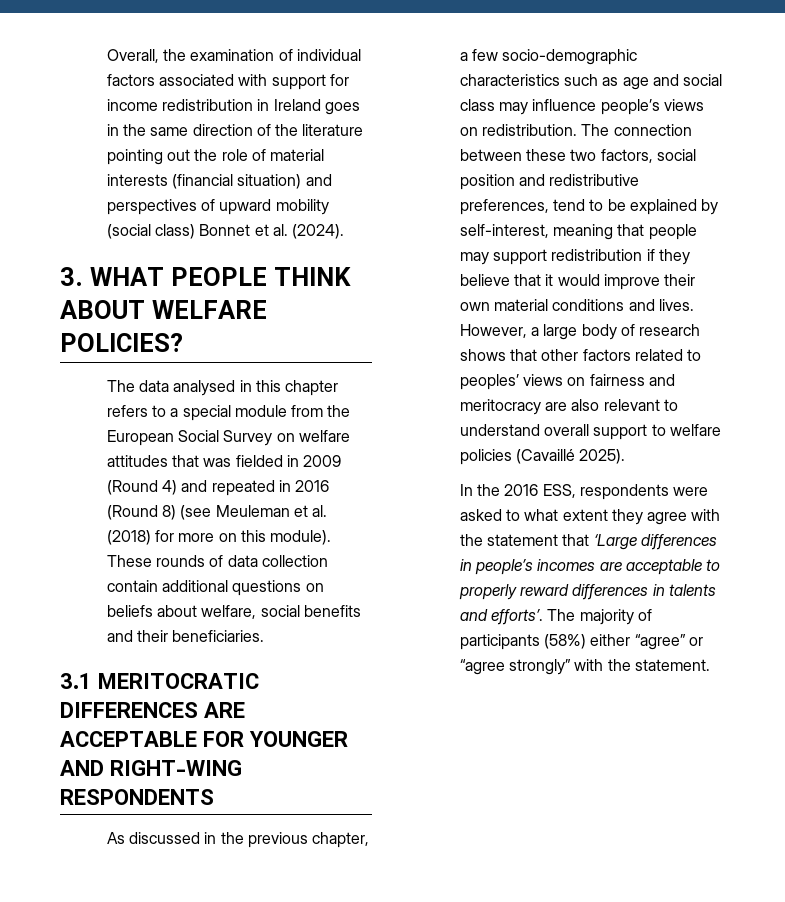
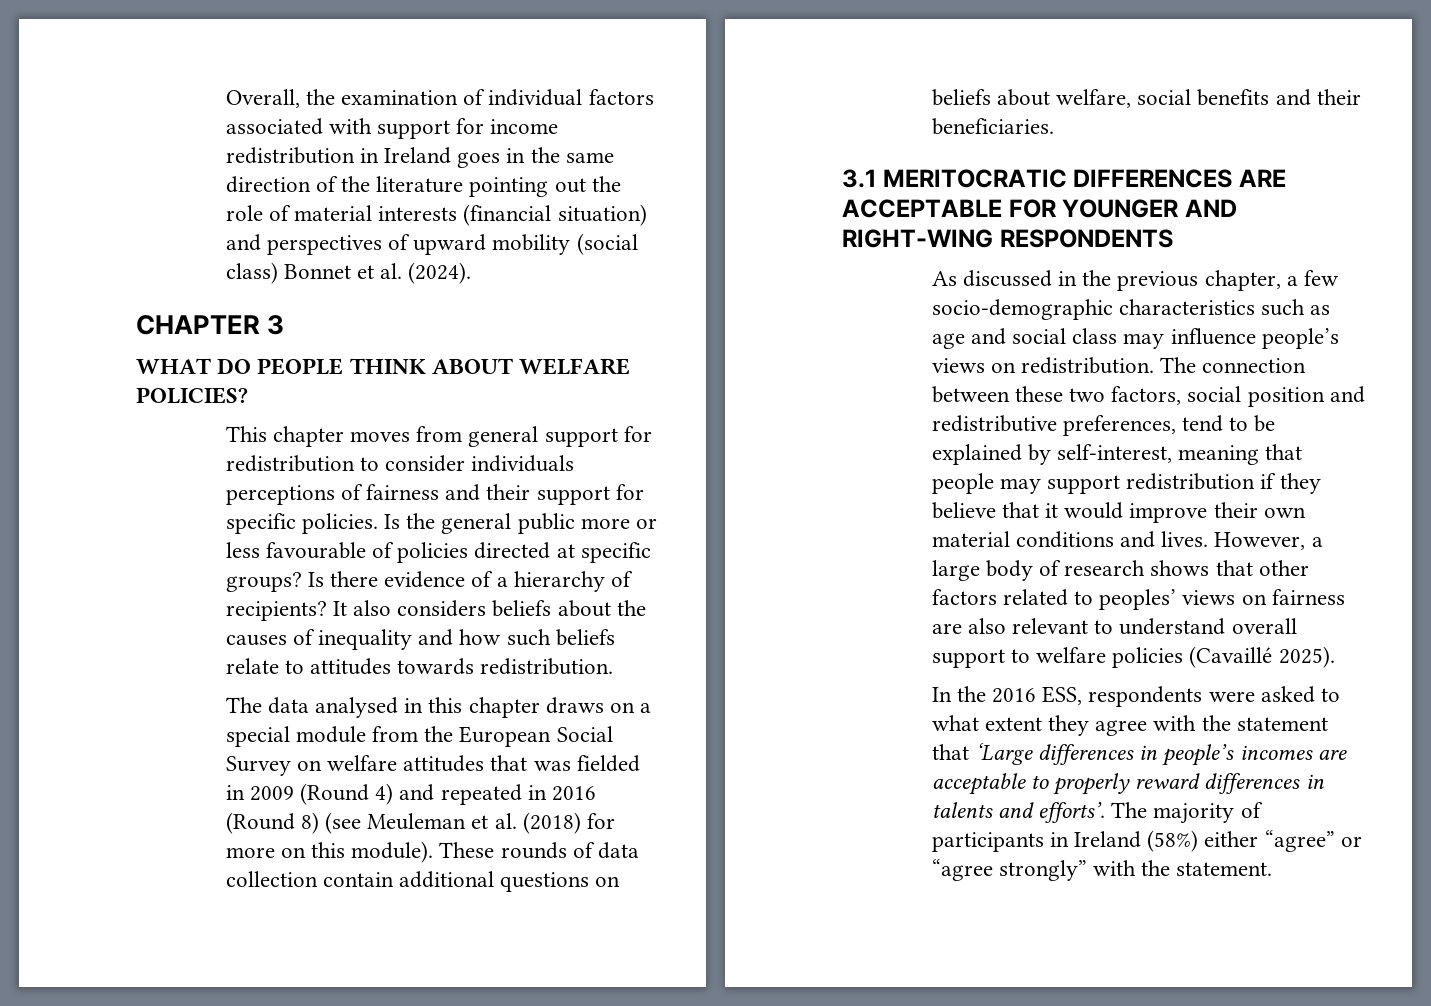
- 3. WHAT PEOPLE THINK ABOUT WELFARE POLICIES?
+ CHAPTER 3
+ WHAT DO PEOPLE THINK ABOUT WELFARE POLICIES?
+ This chapter moves from general support for redistribution to consider individuals perceptions of fairness and their support for specific policies. Is the general public more or less favourable of policies directed at specific groups? Is there evidence of a hierarchy of recipients? It also considers beliefs about the causes of inequality and how such beliefs relate to attitudes towards redistribution.
- The data analysed in this chapter refers to a special module from the European Social Survey on welfare attitudes that was fielded in 2009 (Round 4) and repeated in 2016 (Round 8) (see Meuleman et al. (2018) for more on this module).
+ The data analysed in this chapter draws on a special module from the European Social Survey on welfare attitudes that was fielded in 2009 (Round 4) and repeated in 2016 (Round 8) (see Meuleman et al. (2018) for more on this module).
- However, a large body of research shows that other factors related to peoples’ views on fairness and meritocracy are also relevant to understand overall support to welfare policies (Cavaillé 2025).
+ However, a large body of research shows that other factors related to peoples’ views on fairness are also relevant to understand overall support to welfare policies (Cavaillé 2025).
- The majority of participants (58%) either “agree” or “agree strongly” with the statement.
+ The majority of participants in Ireland (58%) either “agree” or “agree strongly” with the statement.

